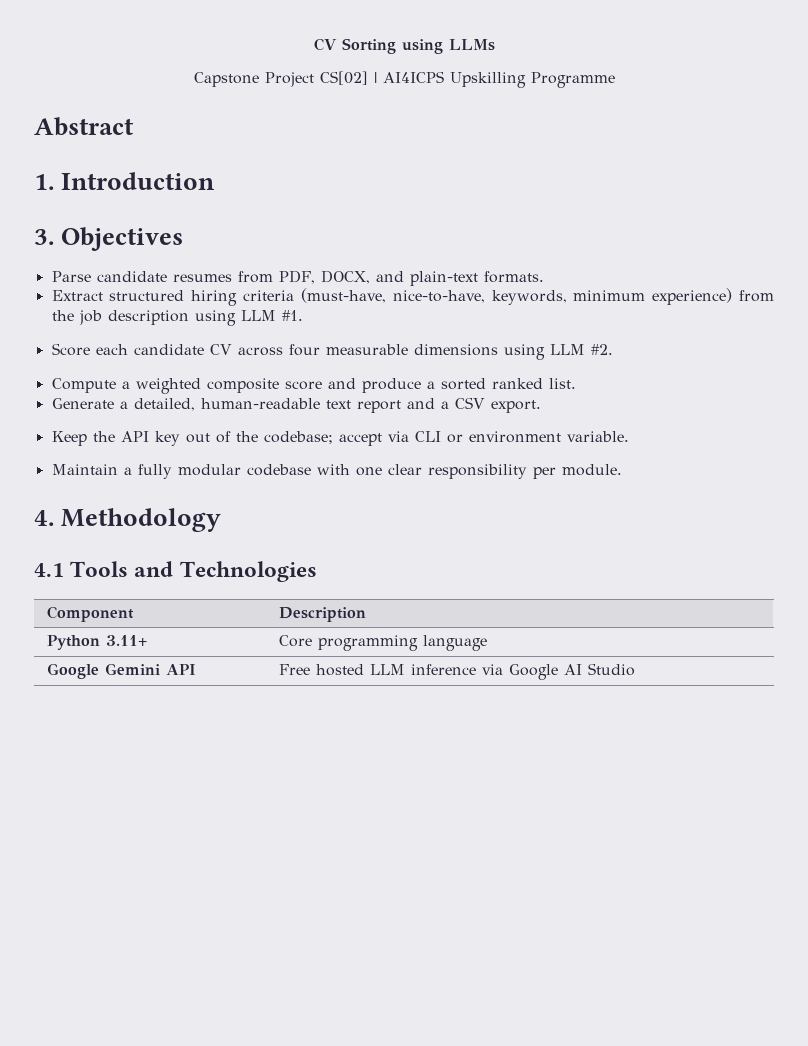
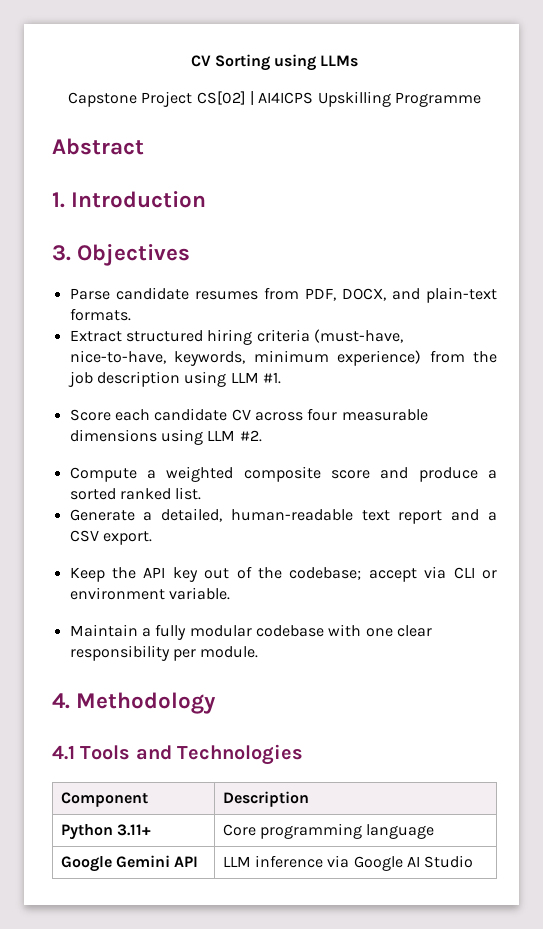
- Google Gemini API | Free hosted LLM inference via Google AI Studio
+ Google Gemini API | LLM inference via Google AI Studio

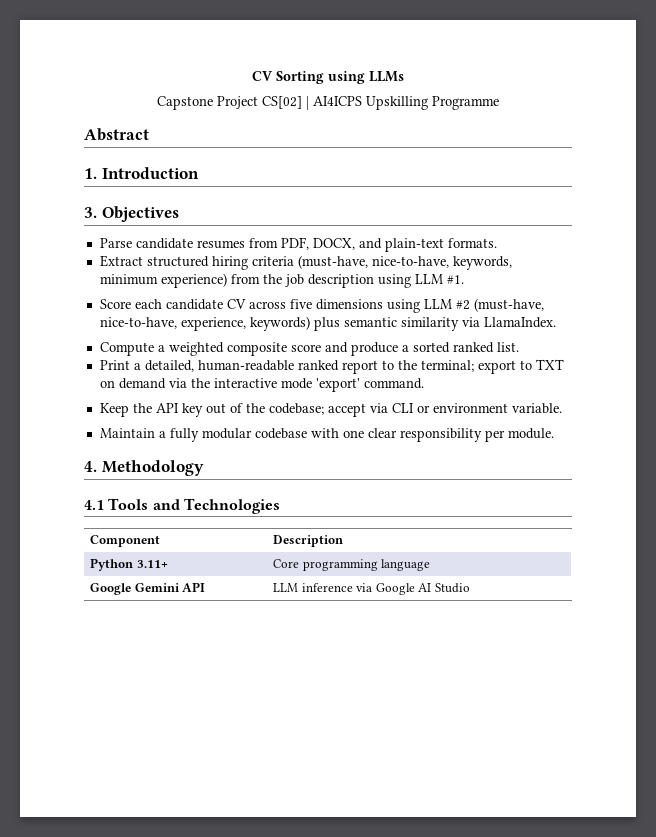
- Score each candidate CV across four measurable dimensions using LLM #2.
+ Score each candidate CV across five dimensions using LLM #2 (must-have, nice-to-have, experience, keywords) plus semantic similarity via LlamaIndex.
- Generate a detailed, human-readable text report and a CSV export.
+ Print a detailed, human-readable ranked report to the terminal; export to TXT on demand via the interactive mode 'export' command.

